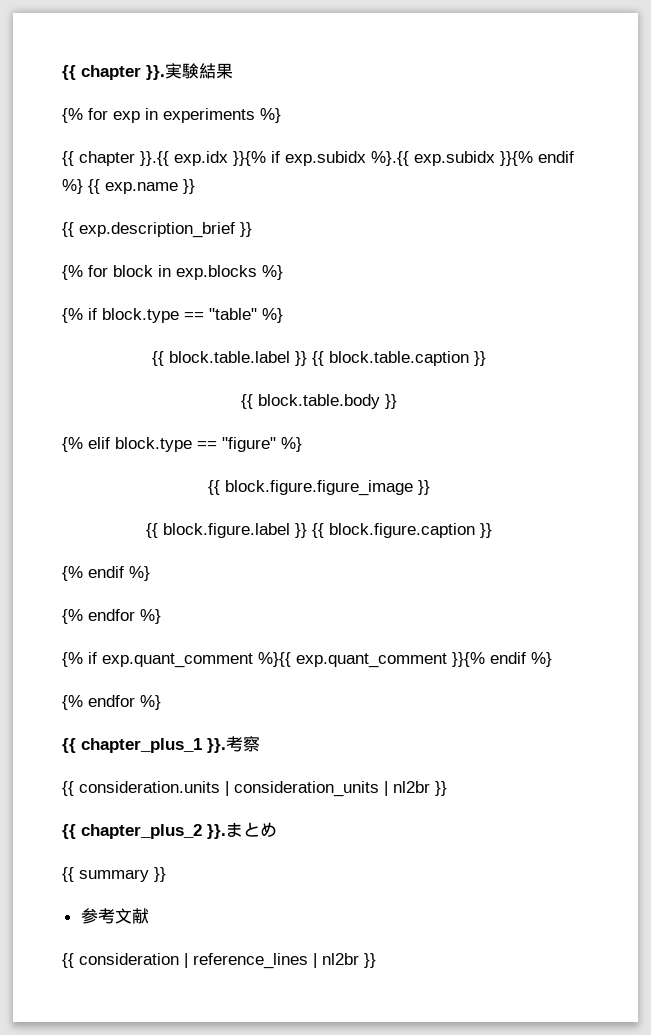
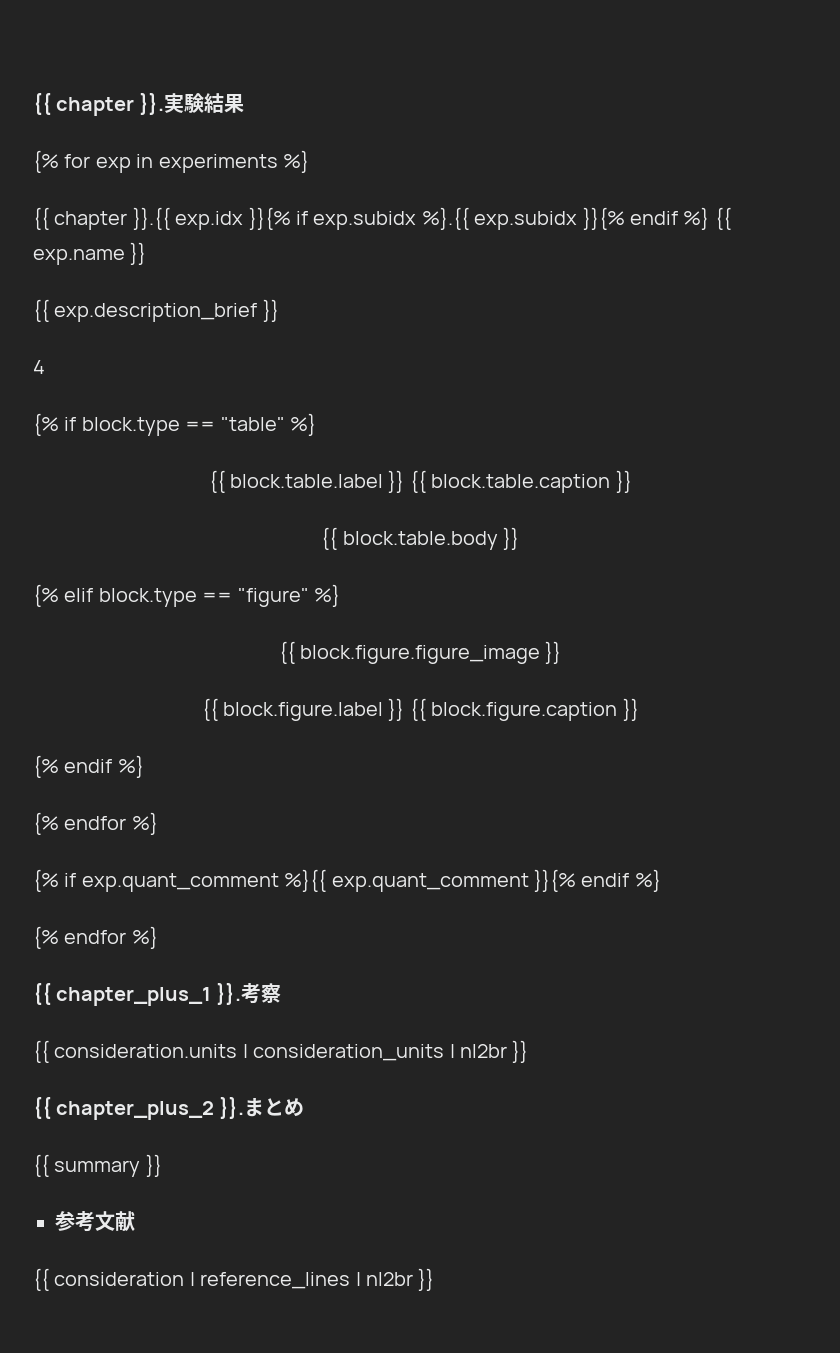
- {% for block in exp.blocks %}
+ 4

